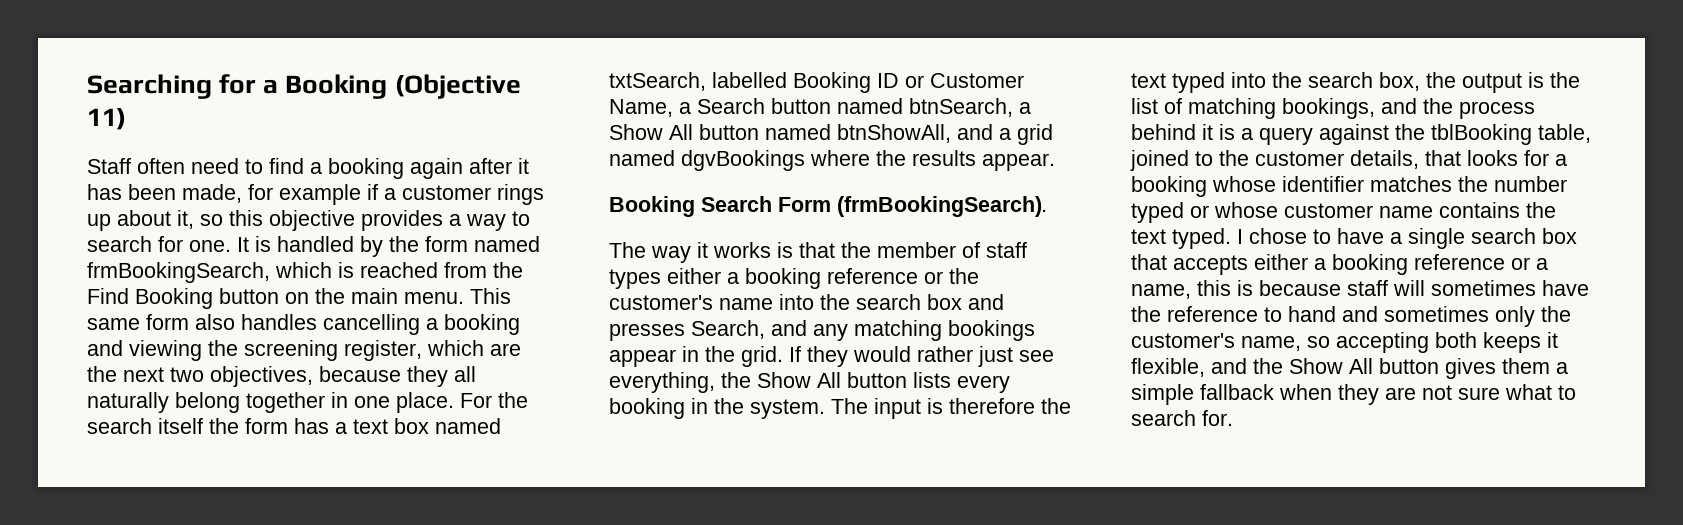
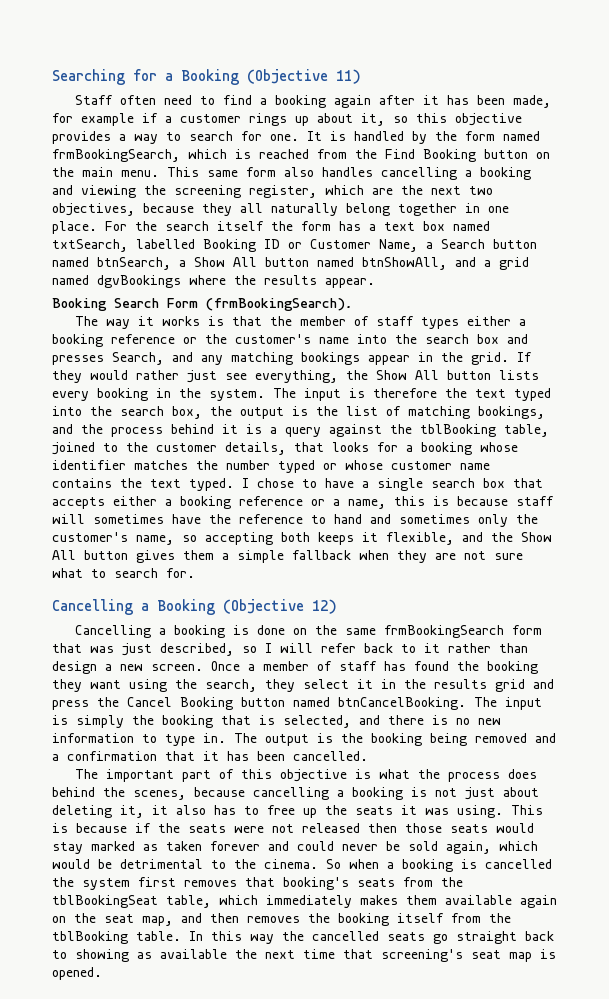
+ Cancelling a Booking (Objective 12)
+ Cancelling a booking is done on the same frmBookingSearch form that was just described, so I will refer back to it rather than design a new screen. Once a member of staff has found the booking they want using the search, they select it in the results grid and press the Cancel Booking button named btnCancelBooking. The input is simply the booking that is selected, and there is no new information to type in. The output is the booking being removed and a confirmation that it has been cancelled.
+ The important part of this objective is what the process does behind the scenes, because cancelling a booking is not just about deleting it, it also has to free up the seats it was using. This is because if the seats were not released then those seats would stay marked as taken forever and could never be sold again, which would be detrimental to the cinema. So when a booking is cancelled the system first removes that booking's seats from the tblBookingSeat table, which immediately makes them available again on the seat map, and then removes the booking itself from the tblBooking table. In this way the cancelled seats go straight back to showing as available the next time that screening's seat map is opened.

